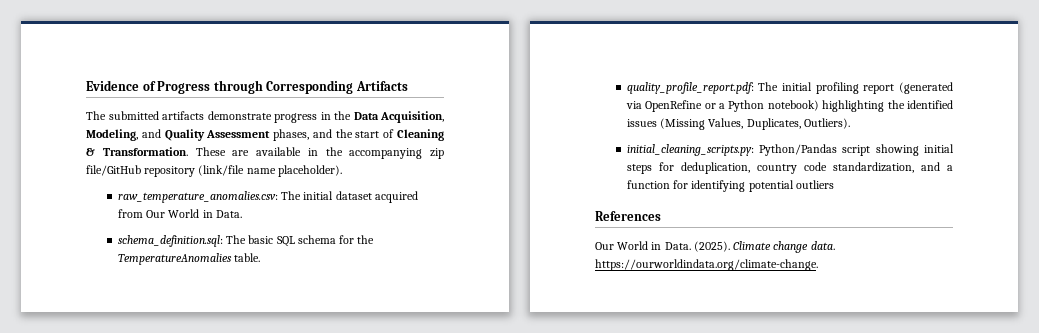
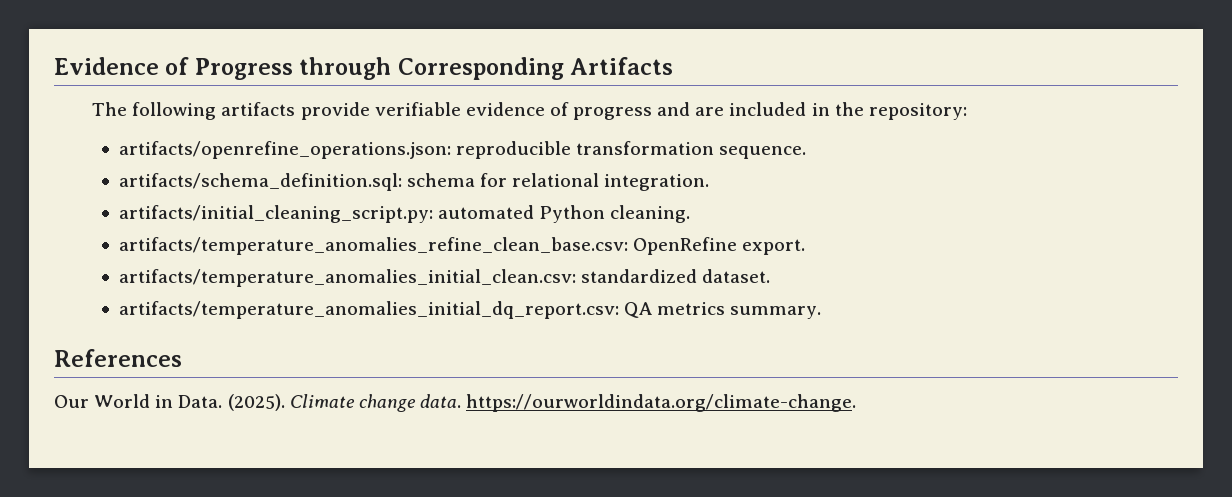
- The submitted artifacts demonstrate progress in the Data Acquisition, Modeling, and Quality Assessment phases, and the start of Cleaning & Transformation. These are available in the accompanying zip file/GitHub repository (link/file name placeholder).
- raw_temperature_anomalies.csv: The initial dataset acquired from Our World in Data.
- schema_definition.sql: The basic SQL schema for the TemperatureAnomalies table.
- quality_profile_report.pdf: The initial profiling report (generated via OpenRefine or a Python notebook) highlighting the identified issues (Missing Values, Duplicates, Outliers).
- initial_cleaning_scripts.py: Python/Pandas script showing initial steps for deduplication, country code standardization, and a function for identifying potential outliers
+ The following artifacts provide verifiable evidence of progress and are included in the repository:
+ artifacts/openrefine_operations.json: reproducible transformation sequence.
+ artifacts/schema_definition.sql: schema for relational integration.
+ artifacts/initial_cleaning_script.py: automated Python cleaning.
+ artifacts/temperature_anomalies_refine_clean_base.csv: OpenRefine export.
+ artifacts/temperature_anomalies_initial_clean.csv: standardized dataset.
+ artifacts/temperature_anomalies_initial_dq_report.csv: QA metrics summary.

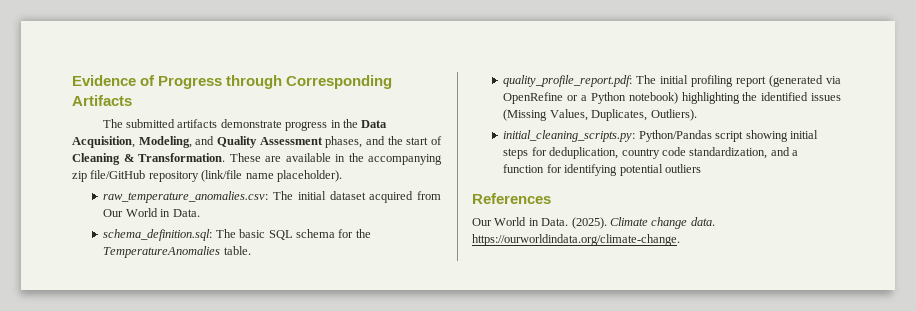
- The following artifacts provide verifiable evidence of progress and are included in the repository:
- artifacts/openrefine_operations.json: reproducible transformation sequence.
- artifacts/schema_definition.sql: schema for relational integration.
- artifacts/initial_cleaning_script.py: automated Python cleaning.
- artifacts/temperature_anomalies_refine_clean_base.csv: OpenRefine export.
- artifacts/temperature_anomalies_initial_clean.csv: standardized dataset.
- artifacts/temperature_anomalies_initial_dq_report.csv: QA metrics summary.
+ The submitted artifacts demonstrate progress in the Data Acquisition, Modeling, and Quality Assessment phases, and the start of Cleaning & Transformation. These are available in the accompanying zip file/GitHub repository (link/file name placeholder).
+ raw_temperature_anomalies.csv: The initial dataset acquired from Our World in Data.
+ schema_definition.sql: The basic SQL schema for the TemperatureAnomalies table.
+ quality_profile_report.pdf: The initial profiling report (generated via OpenRefine or a Python notebook) highlighting the identified issues (Missing Values, Duplicates, Outliers).
+ initial_cleaning_scripts.py: Python/Pandas script showing initial steps for deduplication, country code standardization, and a function for identifying potential outliers

